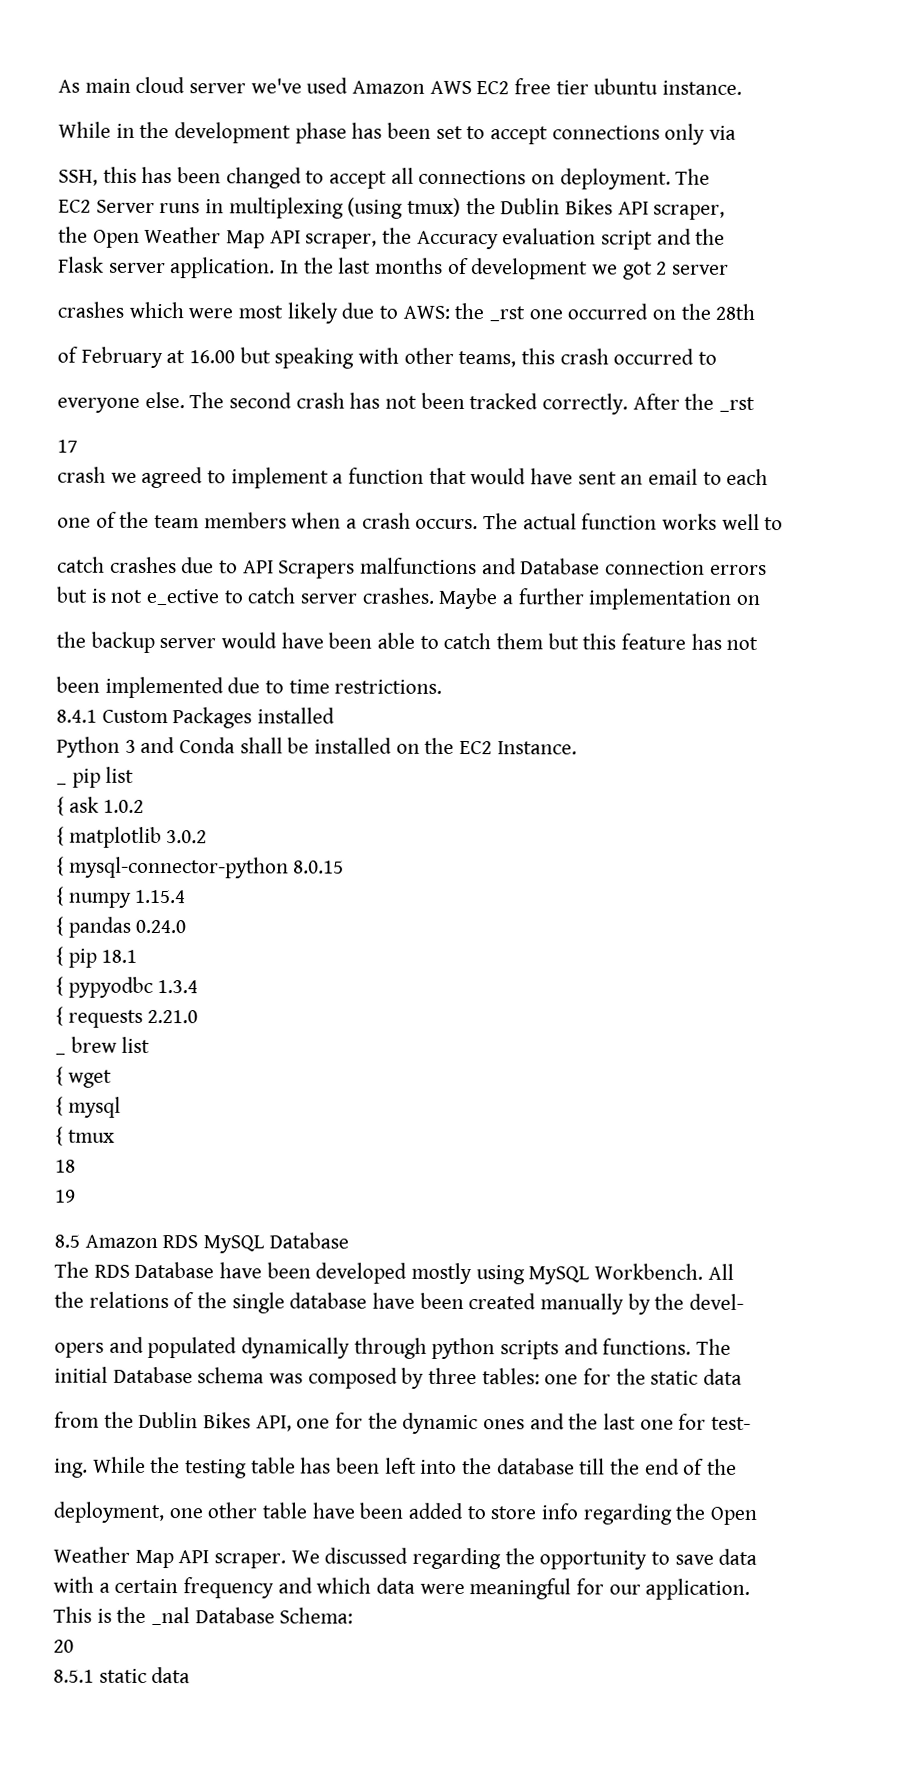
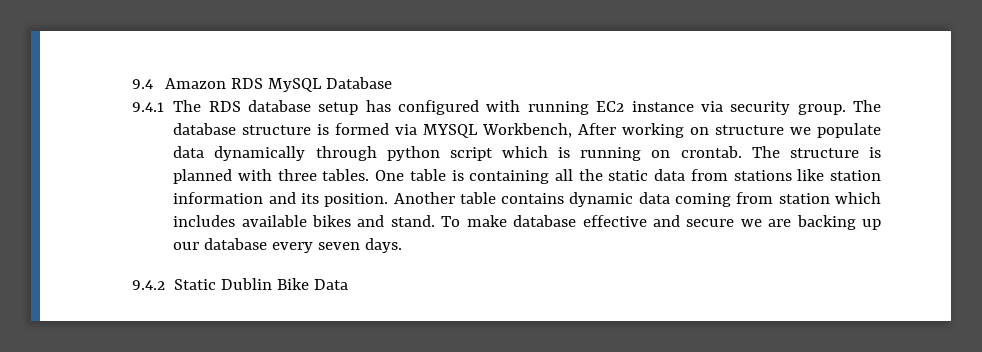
- As main cloud server we've used Amazon AWS EC2 free tier ubuntu instance.
- While in the development phase has been set to accept connections only via
- SSH, this has been changed to accept all connections on deployment. The
- EC2 Server runs in multiplexing (using tmux) the Dublin Bikes API scraper,
- the Open Weather Map API scraper, the Accuracy evaluation script and the
- Flask server application. In the last months of development we got 2 server
- crashes which were most likely due to AWS: the _rst one occurred on the 28th
- of February at 16.00 but speaking with other teams, this crash occurred to
- everyone else. The second crash has not been tracked correctly. After the _rst
- 17
- crash we agreed to implement a function that would have sent an email to each
- one of the team members when a crash occurs. The actual function works well to
- catch crashes due to API Scrapers malfunctions and Database connection errors
- but is not e_ective to catch server crashes. Maybe a further implementation on
- the backup server would have been able to catch them but this feature has not
- been implemented due to time restrictions.
- 8.4.1 Custom Packages installed
- Python 3 and Conda shall be installed on the EC2 Instance.
- _ pip list
- { ask 1.0.2
- { matplotlib 3.0.2
- { mysql-connector-python 8.0.15
- { numpy 1.15.4
- { pandas 0.24.0
- { pip 18.1
- { pypyodbc 1.3.4
- { requests 2.21.0
- _ brew list
- { wget
- { mysql
- { tmux
- 18
- 19
- 8.5 Amazon RDS MySQL Database
+ 9.4 Amazon RDS MySQL Database
- The RDS Database have been developed mostly using MySQL Workbench. All
- the relations of the single database have been created manually by the devel-
- opers and populated dynamically through python scripts and functions. The
- initial Database schema was composed by three tables: one for the static data
- from the Dublin Bikes API, one for the dynamic ones and the last one for test-
- ing. While the testing table has been left into the database till the end of the
- deployment, one other table have been added to store info regarding the Open
- Weather Map API scraper. We discussed regarding the opportunity to save data
- with a certain frequency and which data were meaningful for our application.
- This is the _nal Database Schema:
- 20
- 8.5.1 static data
+ 9.4.1 The RDS database setup has configured with running EC2 instance via security group. The database structure is formed via MYSQL Workbench, After working on structure we populate data dynamically through python script which is running on crontab. The structure is planned with three tables. One table is containing all the static data from stations like station information and its position. Another table contains dynamic data coming from station which includes available bikes and stand. To make database effective and secure we are backing up our database every seven days.
+ 9.4.2 Static Dublin Bike Data

